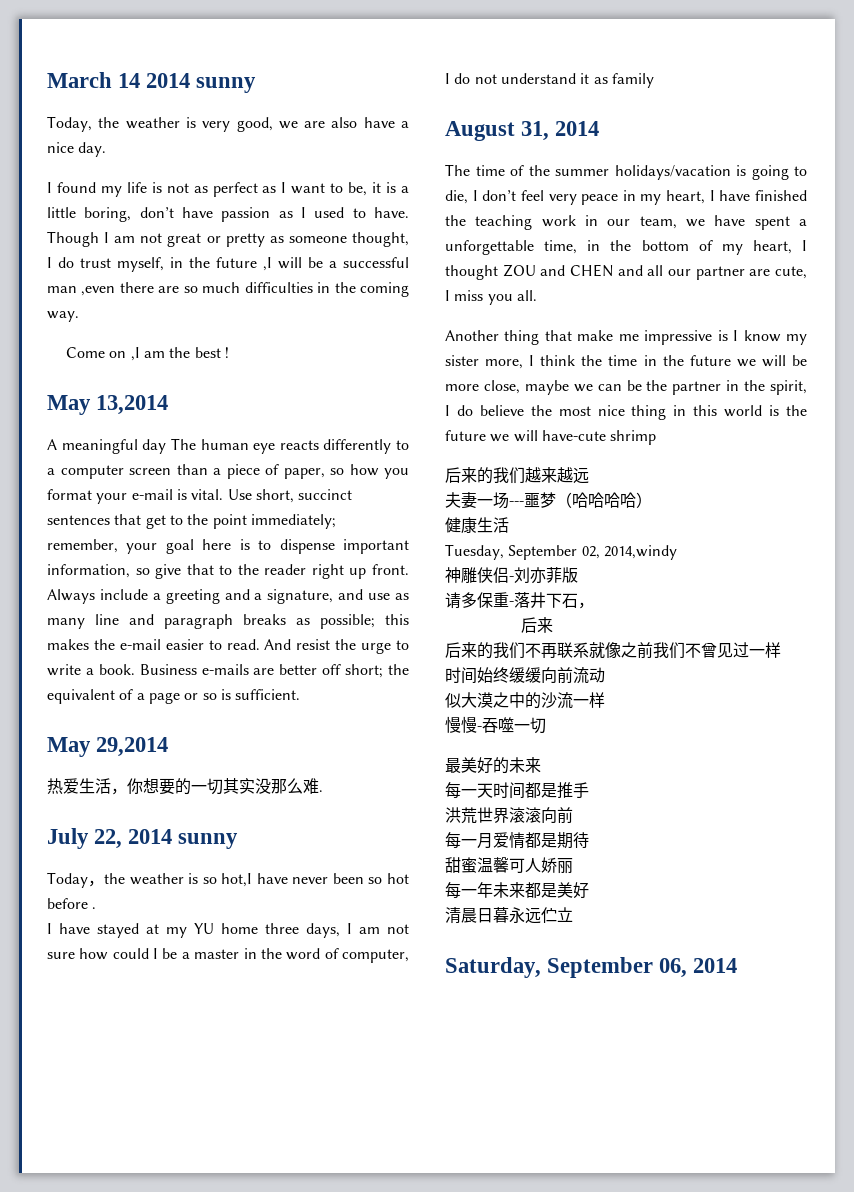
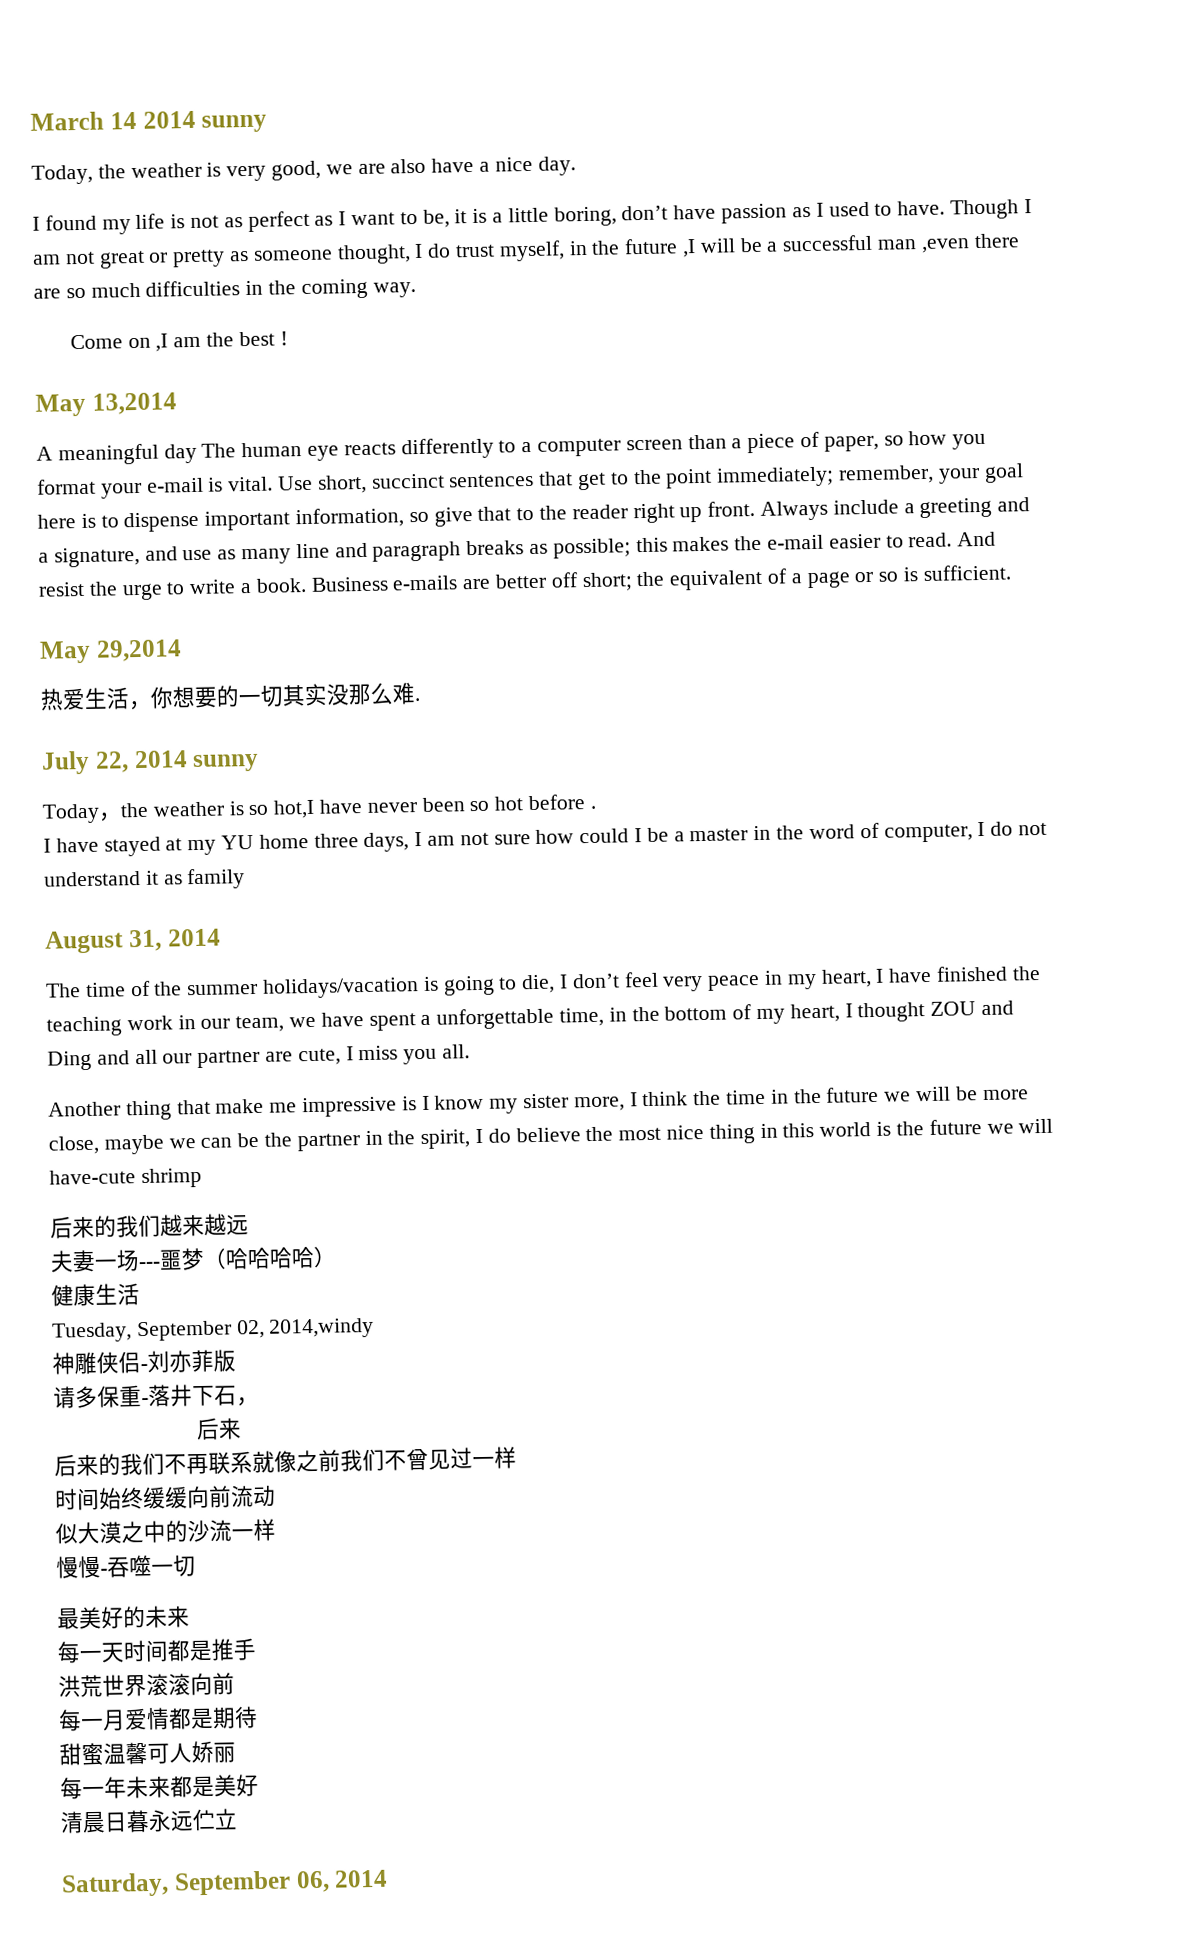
- The time of the summer holidays/vacation is going to die, I don’t feel very peace in my heart, I have finished the teaching work in our team, we have spent a unforgettable time, in the bottom of my heart, I thought ZOU and CHEN and all our partner are cute, I miss you all.
+ The time of the summer holidays/vacation is going to die, I don’t feel very peace in my heart, I have finished the teaching work in our team, we have spent a unforgettable time, in the bottom of my heart, I thought ZOU and Ding and all our partner are cute, I miss you all.

